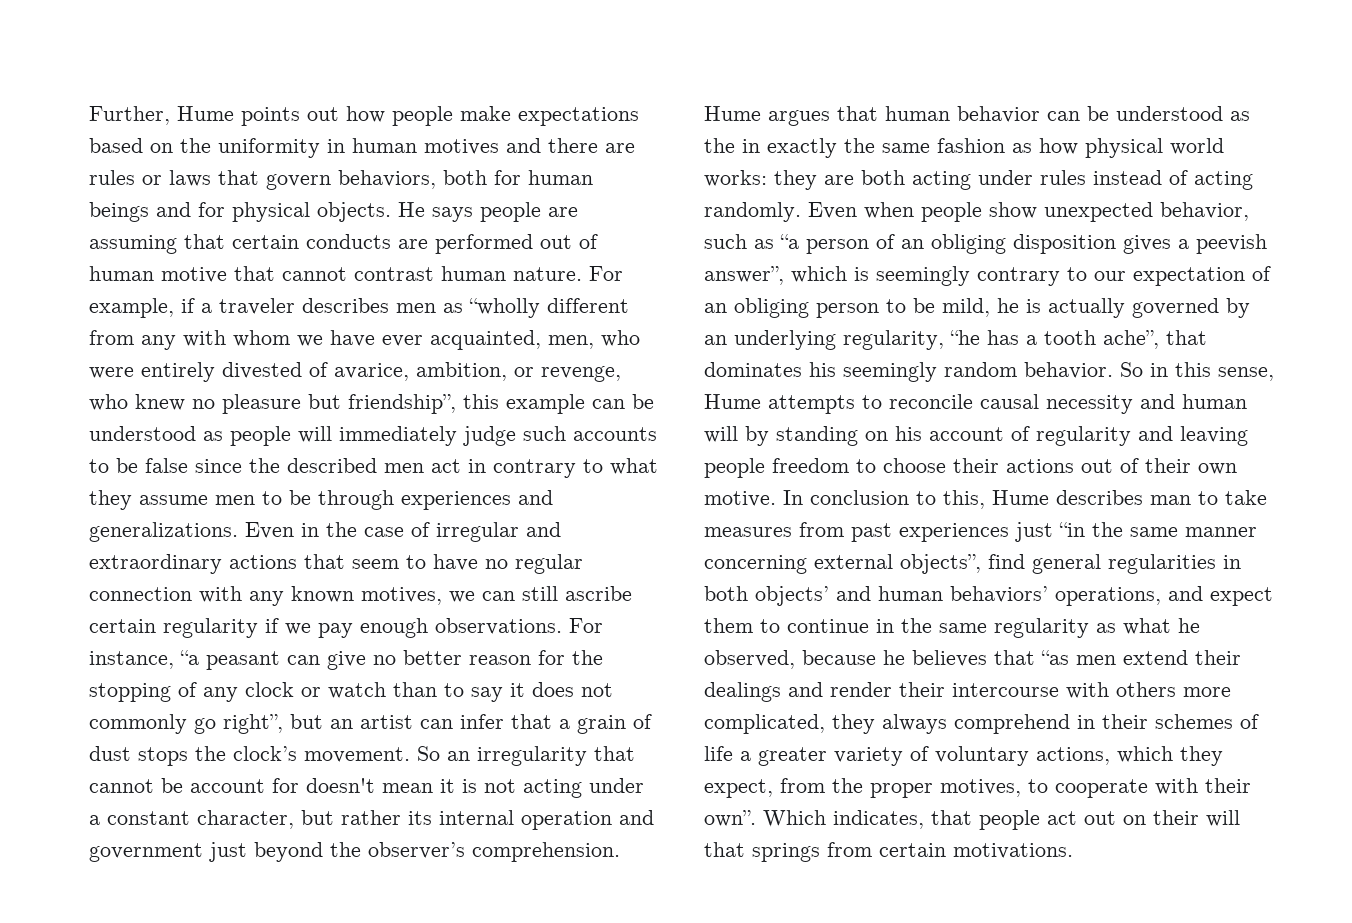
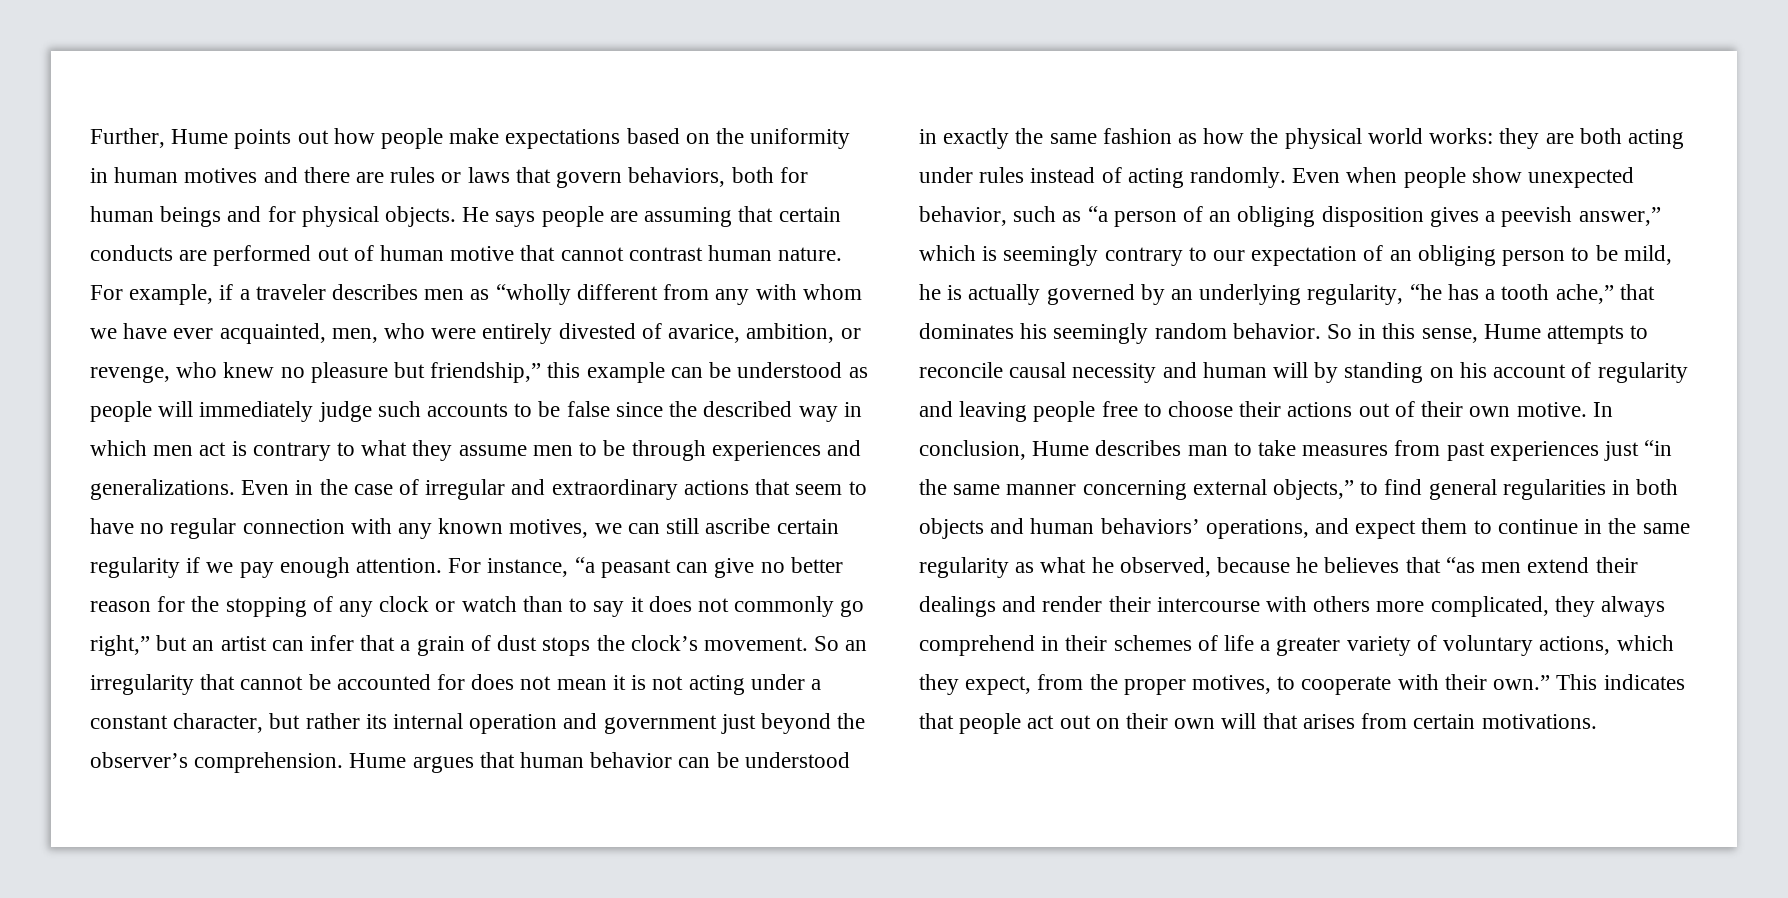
- For example, if a traveler describes men as “wholly different from any with whom we have ever acquainted, men, who were entirely divested of avarice, ambition, or revenge, who knew no pleasure but friendship”, this example can be understood as people will immediately judge such accounts to be false since the described men act in contrary to what they assume men to be through experiences and generalizations.
+ For example, if a traveler describes men as “wholly different from any with whom we have ever acquainted, men, who were entirely divested of avarice, ambition, or revenge, who knew no pleasure but friendship,” this example can be understood as people will immediately judge such accounts to be false since the described way in which men act is contrary to what they assume men to be through experiences and generalizations.
- Even in the case of irregular and extraordinary actions that seem to have no regular connection with any known motives, we can still ascribe certain regularity if we pay enough observations.
+ Even in the case of irregular and extraordinary actions that seem to have no regular connection with any known motives, we can still ascribe certain regularity if we pay enough attention.
- For instance, “a peasant can give no better reason for the stopping of any clock or watch than to say it does not commonly go right”, but an artist can infer that a grain of dust stops the clock’s movement.
+ For instance, “a peasant can give no better reason for the stopping of any clock or watch than to say it does not commonly go right,” but an artist can infer that a grain of dust stops the clock’s movement.
- So an irregularity that cannot be account for doesn't mean it is not acting under a constant character, but rather its internal operation and government just beyond the observer’s comprehension.
+ So an irregularity that cannot be accounted for does not mean it is not acting under a constant character, but rather its internal operation and government just beyond the observer’s comprehension.
- Hume argues that human behavior can be understood as the in exactly the same fashion as how physical world works: they are both acting under rules instead of acting randomly.
+ Hume argues that human behavior can be understood in exactly the same fashion as how the physical world works: they are both acting under rules instead of acting randomly.
- Even when people show unexpected behavior, such as “a person of an obliging disposition gives a peevish answer”, which is seemingly contrary to our expectation of an obliging person to be mild, he is actually governed by an underlying regularity, “he has a tooth ache”, that dominates his seemingly random behavior.
+ Even when people show unexpected behavior, such as “a person of an obliging disposition gives a peevish answer,” which is seemingly contrary to our expectation of an obliging person to be mild, he is actually governed by an underlying regularity, “he has a tooth ache,” that dominates his seemingly random behavior.
- So in this sense, Hume attempts to reconcile causal necessity and human will by standing on his account of regularity and leaving people freedom to choose their actions out of their own motive.
+ So in this sense, Hume attempts to reconcile causal necessity and human will by standing on his account of regularity and leaving people free to choose their actions out of their own motive.
- In conclusion to this, Hume describes man to take measures from past experiences just “in the same manner concerning external objects”, find general regularities in both objects’ and human behaviors’ operations, and expect them to continue in the same regularity as what he observed, because he believes that “as men extend their dealings and render their intercourse with others more complicated, they always comprehend in their schemes of life a greater variety of voluntary actions, which they expect, from the proper motives, to cooperate with their own”. Which indicates, that people act out on their will that springs from certain motivations.
+ In conclusion, Hume describes man to take measures from past experiences just “in the same manner concerning external objects,” to find general regularities in both objects and human behaviors’ operations, and expect them to continue in the same regularity as what he observed, because he believes that “as men extend their dealings and render their intercourse with others more complicated, they always comprehend in their schemes of life a greater variety of voluntary actions, which they expect, from the proper motives, to cooperate with their own.” This indicates that people act out on their own will that arises from certain motivations.

